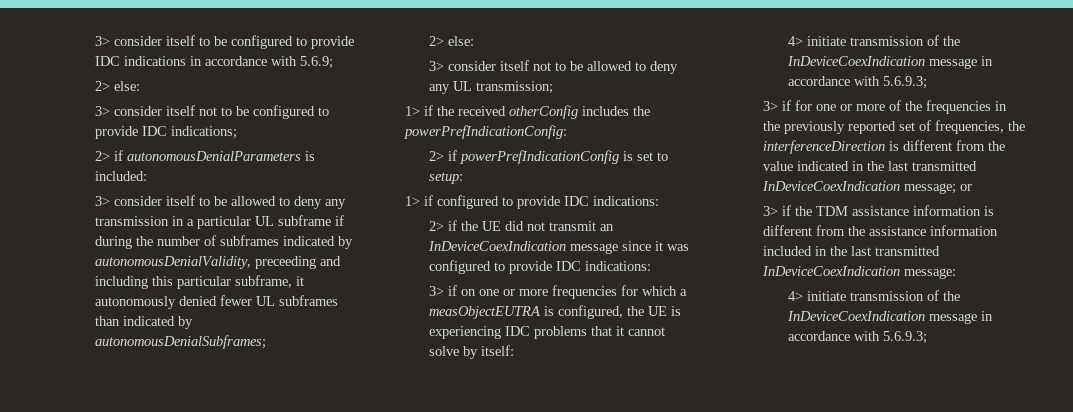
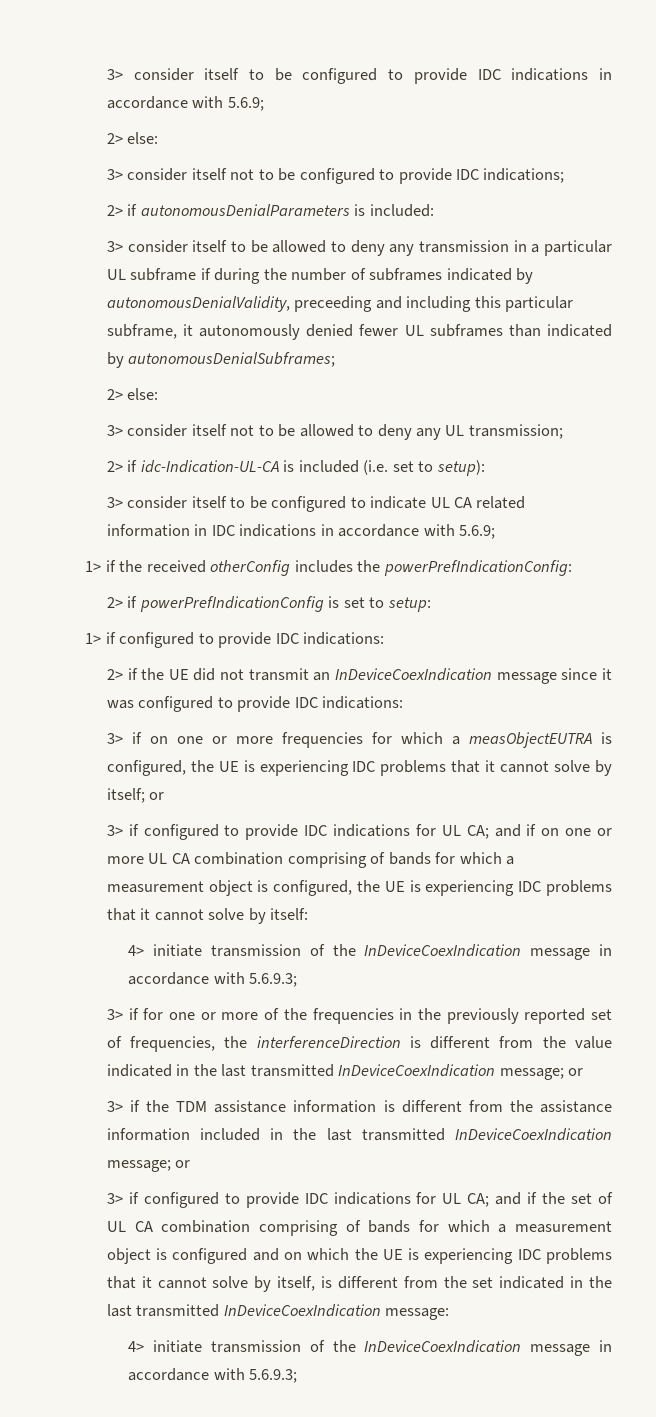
+ 2> if idc-Indication-UL-CA is included (i.e. set to setup):
+ 3> consider itself to be configured to indicate UL CA related information in IDC indications in accordance with 5.6.9;
- 3> if on one or more frequencies for which a measObjectEUTRA is configured, the UE is experiencing IDC problems that it cannot solve by itself:
+ 3> if on one or more frequencies for which a measObjectEUTRA is configured, the UE is experiencing IDC problems that it cannot solve by itself; or
+ 3> if configured to provide IDC indications for UL CA; and if on one or more UL CA combination comprising of bands for which a measurement object is configured, the UE is experiencing IDC problems that it cannot solve by itself:
- 3> if the TDM assistance information is different from the assistance information included in the last transmitted InDeviceCoexIndication message:
+ 3> if the TDM assistance information is different from the assistance information included in the last transmitted InDeviceCoexIndication message; or
+ 3> if configured to provide IDC indications for UL CA; and if the set of UL CA combination comprising of bands for which a measurement object is configured and on which the UE is experiencing IDC problems that it cannot solve by itself, is different from the set indicated in the last transmitted InDeviceCoexIndication message:

